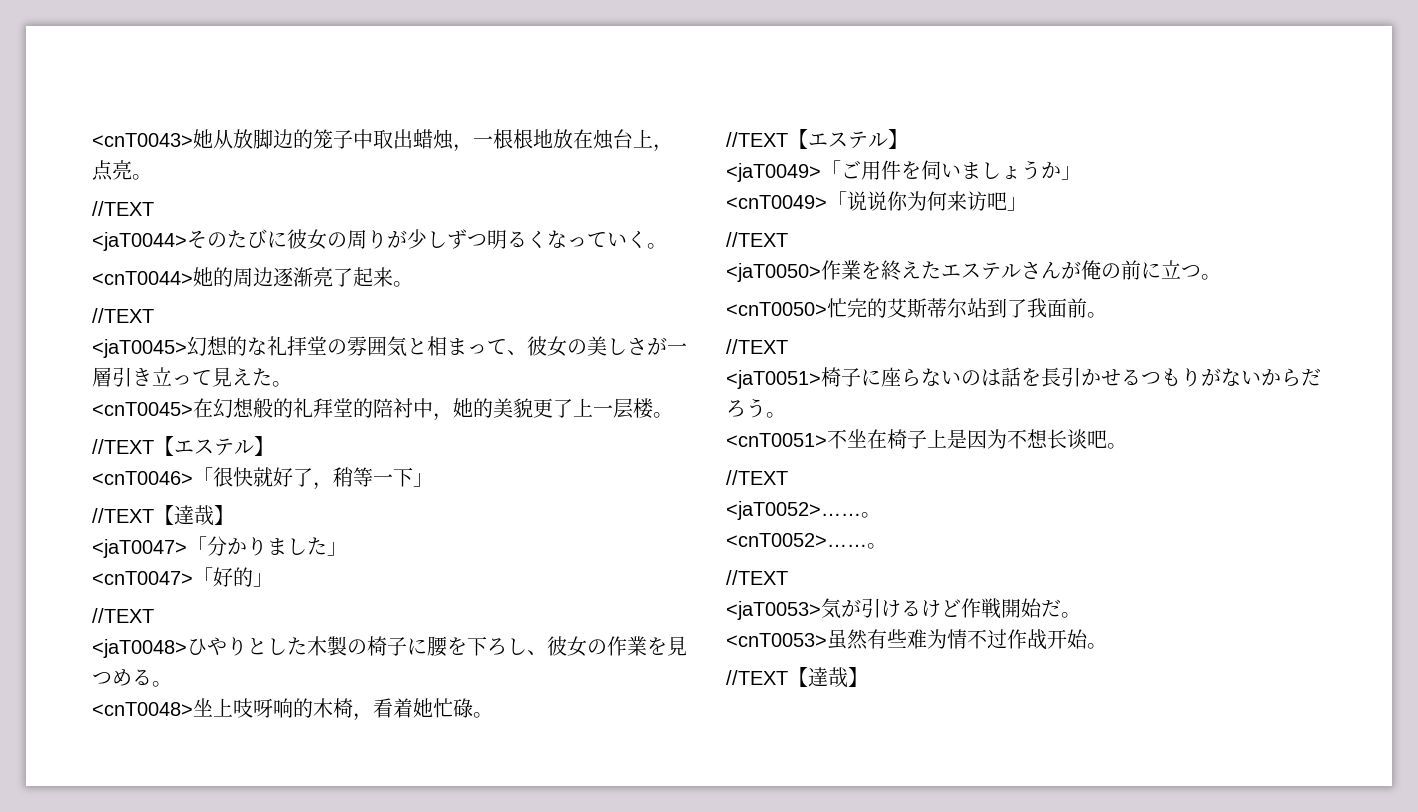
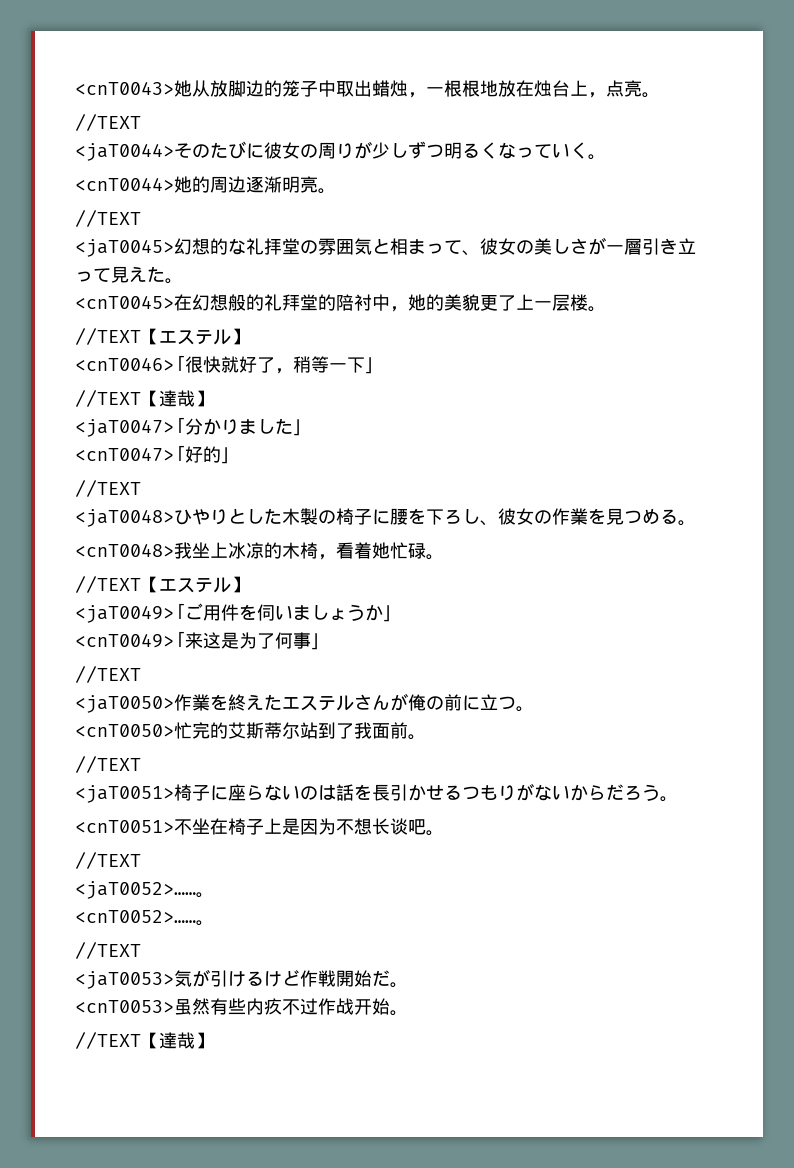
- <cnT0044>她的周边逐渐亮了起来。
+ <cnT0044>她的周边逐渐明亮。
- <cnT0048>坐上吱呀响的木椅，看着她忙碌。
+ <cnT0048>我坐上冰凉的木椅，看着她忙碌。
- <cnT0049>「说说你为何来访吧」
+ <cnT0049>「来这是为了何事」
- <cnT0053>虽然有些难为情不过作战开始。
+ <cnT0053>虽然有些内疚不过作战开始。

